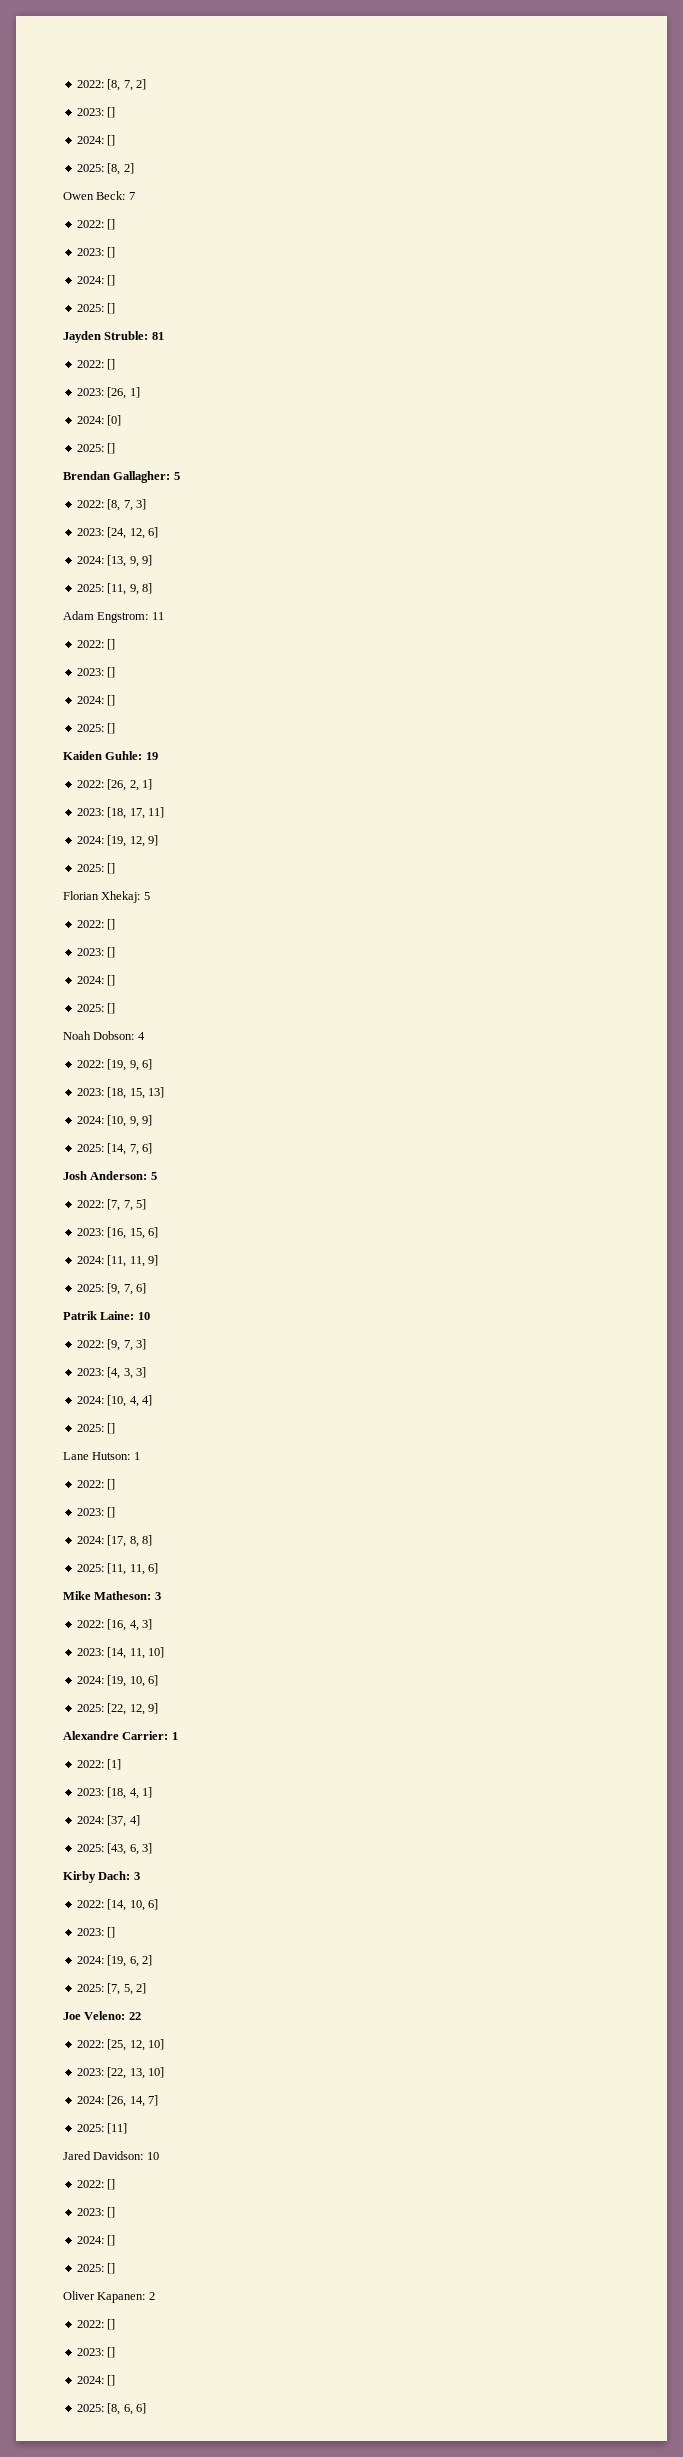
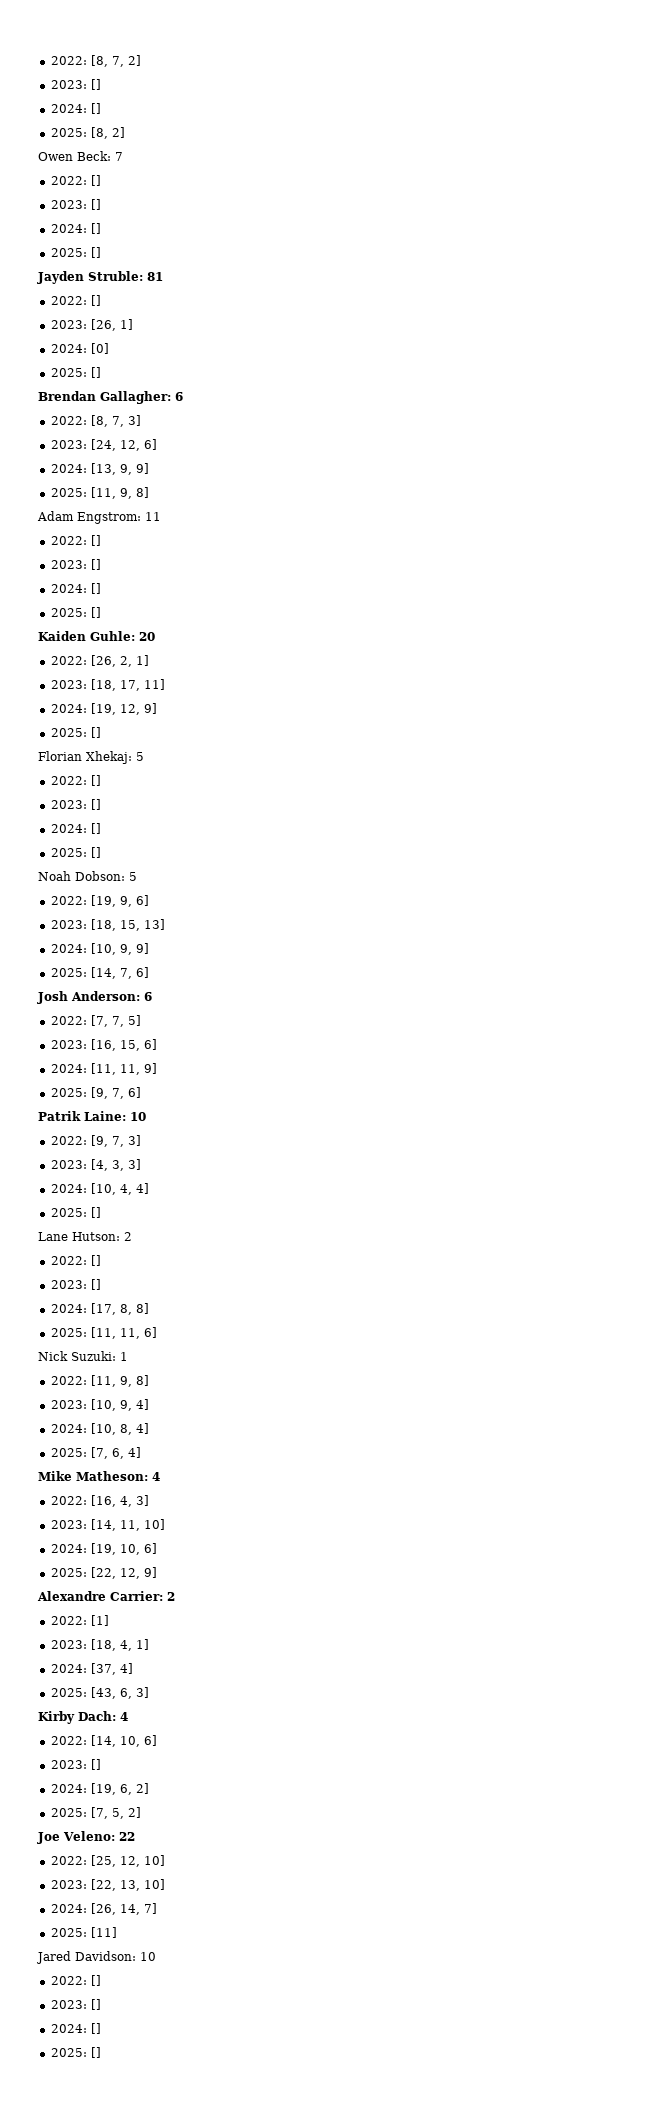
- Brendan Gallagher: 5
+ Brendan Gallagher: 6
- Kaiden Guhle: 19
+ Kaiden Guhle: 20
- Noah Dobson: 4
+ Noah Dobson: 5
- Josh Anderson: 5
+ Josh Anderson: 6
- Lane Hutson: 1
+ Lane Hutson: 2
+ Nick Suzuki: 1
+ 2022: [11, 9, 8]
+ 2023: [10, 9, 4]
+ 2024: [10, 8, 4]
+ 2025: [7, 6, 4]
- Mike Matheson: 3
+ Mike Matheson: 4
- Alexandre Carrier: 1
+ Alexandre Carrier: 2
- Kirby Dach: 3
+ Kirby Dach: 4
- Oliver Kapanen: 2
- 2022: []
- 2023: []
- 2024: []
- 2025: [8, 6, 6]

